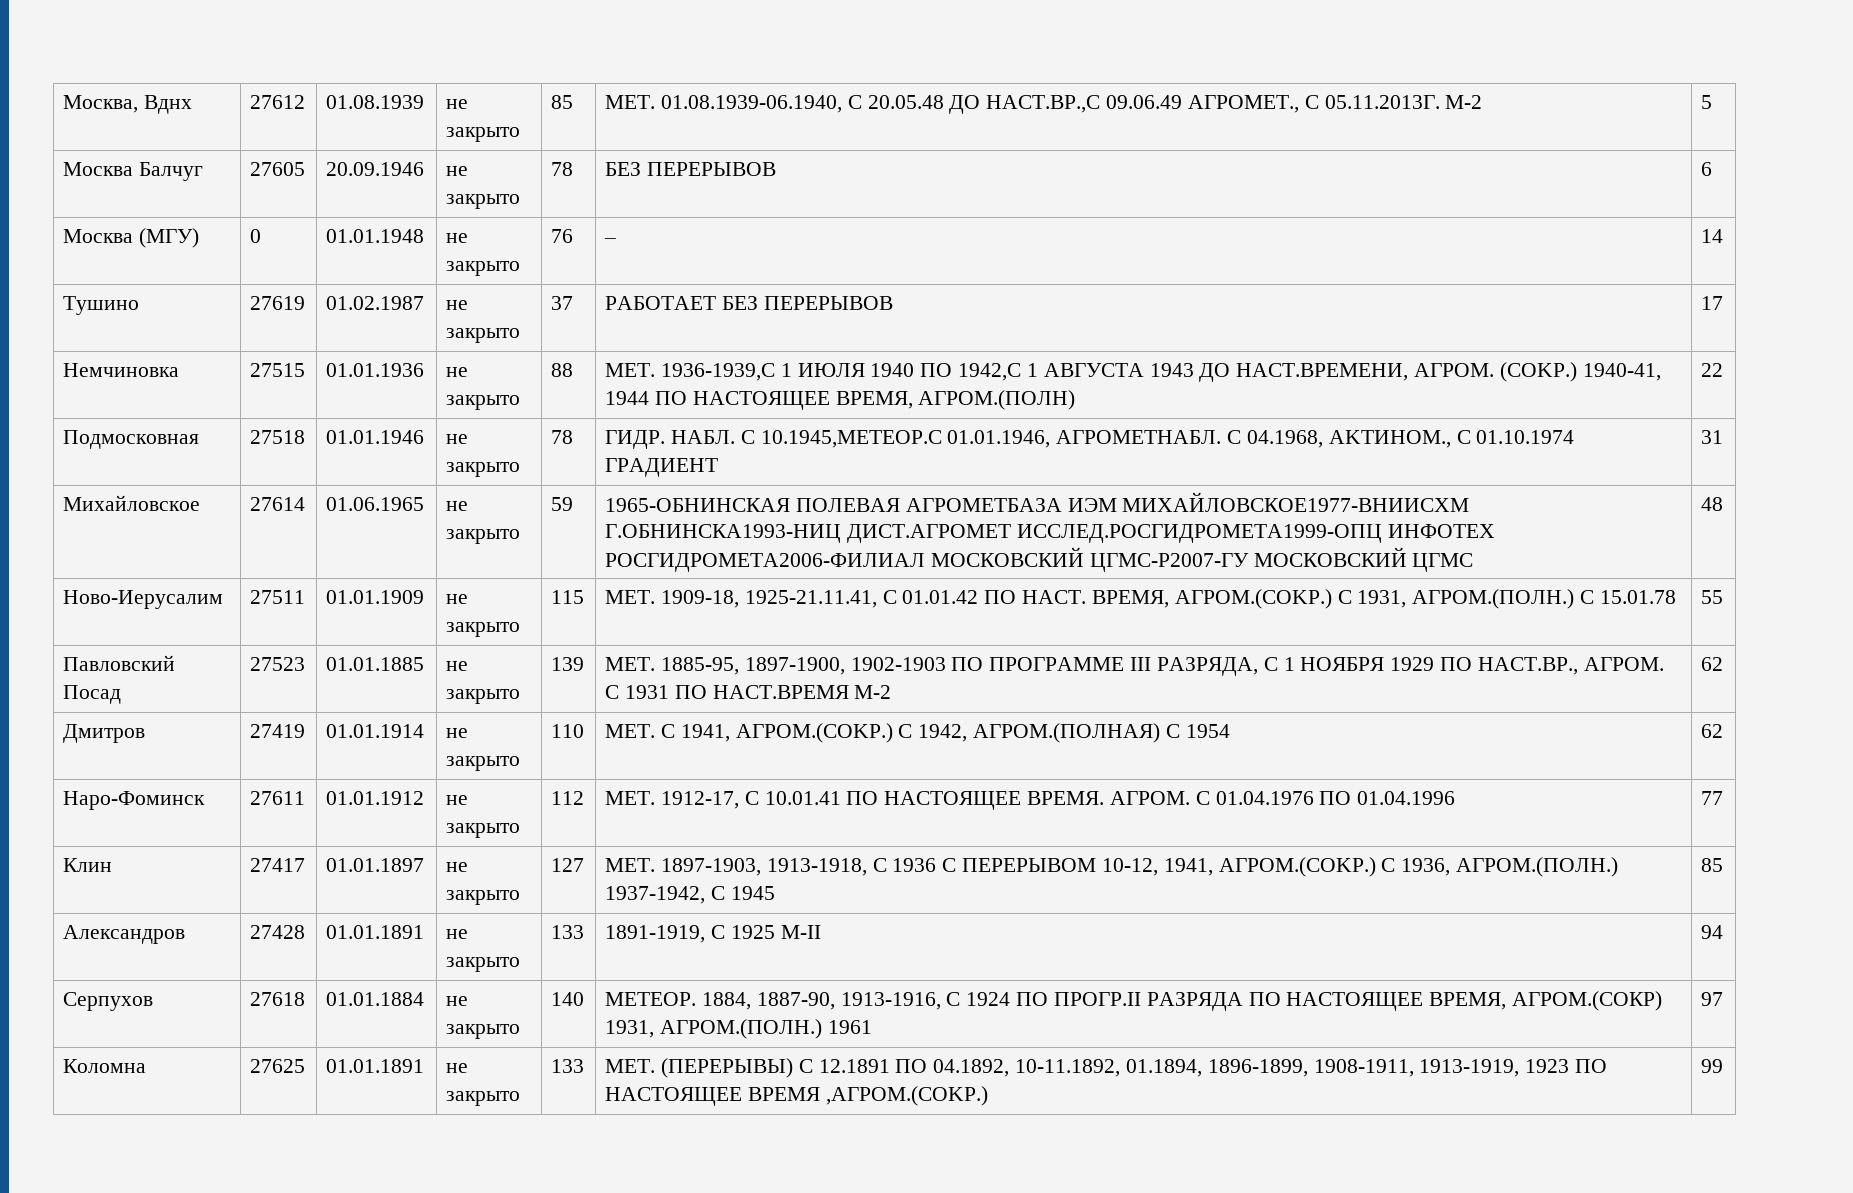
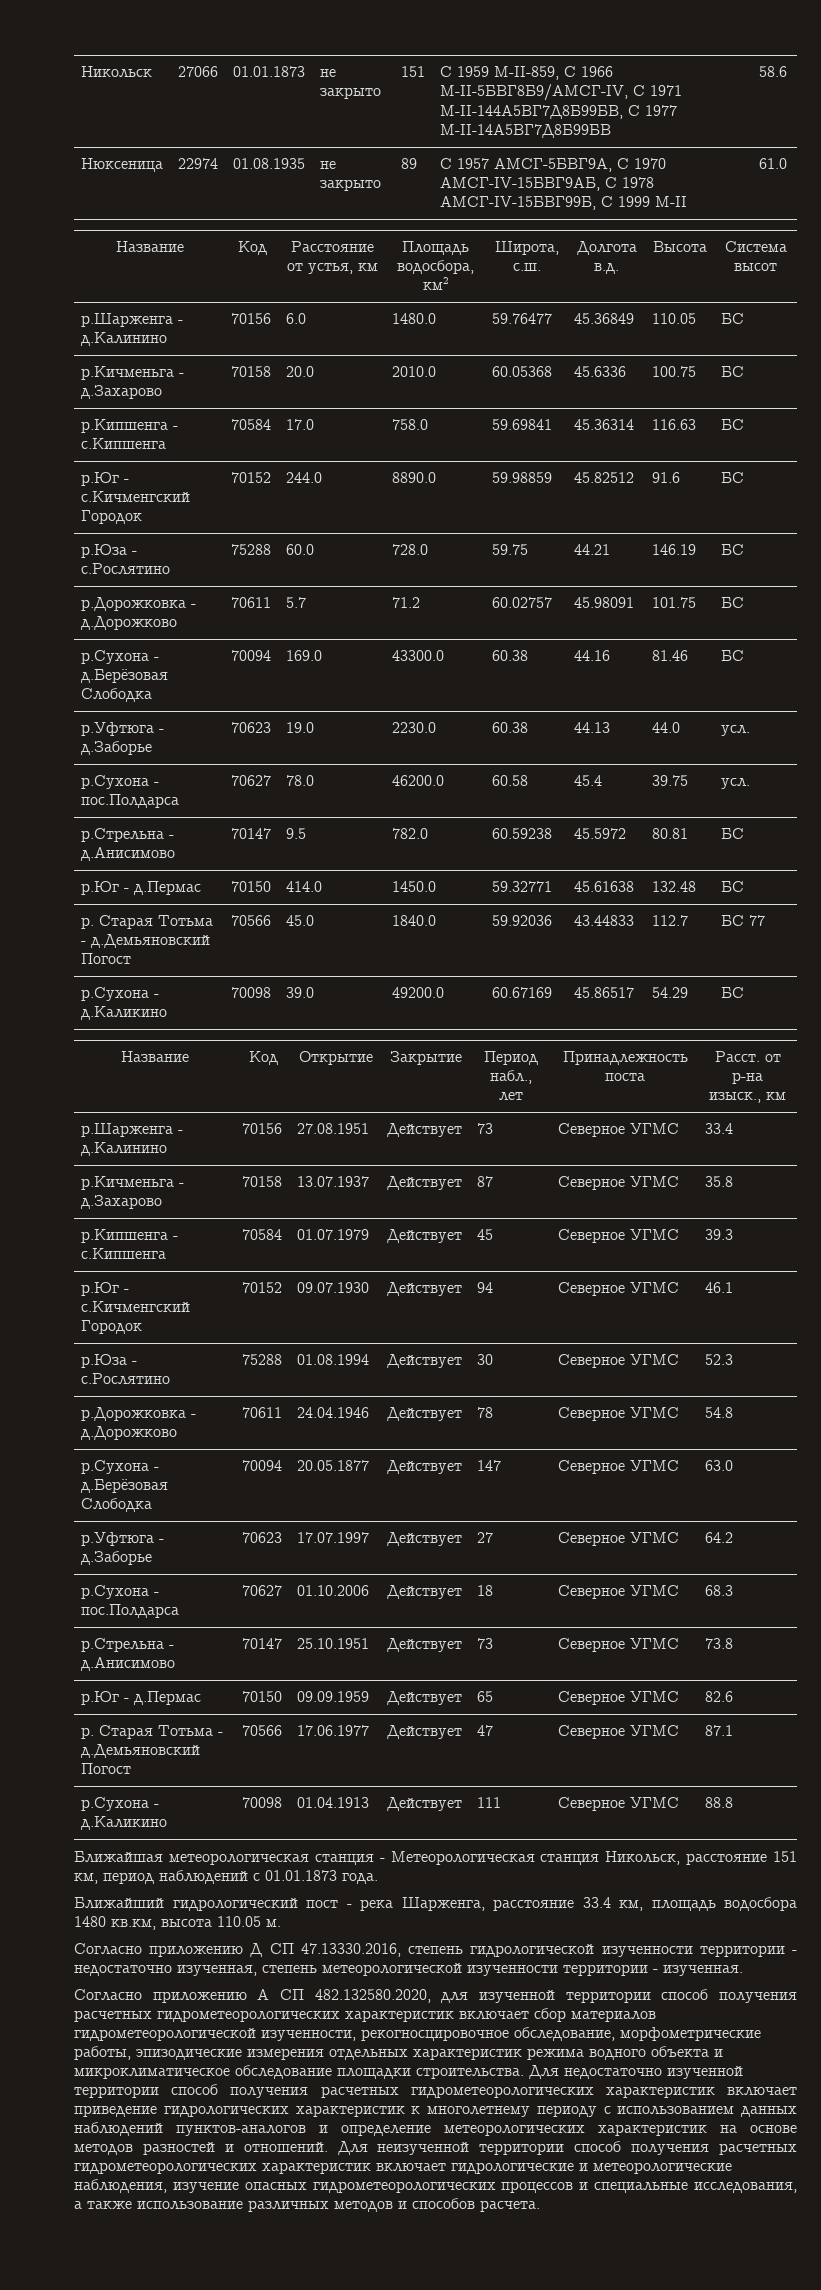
- Москва, Вднх | 27612 | 01.08.1939 | не закрыто | 85 | MET. 01.08.1939-06.1940, C 20.05.48 ДO HACT.BP.,C 09.06.49 АГРОМЕТ., С 05.11.2013Г. М-2 | 5
- Москва Балчуг | 27605 | 20.09.1946 | не закрыто | 78 | БEЗ ПEPEPЫBOB | 6
- Москва (МГУ) | 0 | 01.01.1948 | не закрыто | 76 | – | 14
- Тушино | 27619 | 01.02.1987 | не закрыто | 37 | PAБOTAET БEЗ ПEPEPЫBOB | 17
- Немчиновка | 27515 | 01.01.1936 | не закрыто | 88 | MET. 1936-1939,С 1 ИЮЛЯ 1940 ПО 1942,C 1 АВГУСТА 1943 ДO HACT.BPEMEHИ, AГPOM. (COKP.) 1940-41, 1944 ПО НАСТОЯЩЕЕ ВРЕМЯ, AГPOM.(ПOЛH) | 22
- Подмосковная | 27518 | 01.01.1946 | не закрыто | 78 | ГИДP. HAБЛ. C 10.1945,МЕТЕОР.С 01.01.1946, AГPOMETHAБЛ. C 04.1968, AKTИHOM., C 01.10.1974 ГPAДИEHT | 31
- Михайловское | 27614 | 01.06.1965 | не закрыто | 59 | 1965-ОБНИНСКАЯ ПОЛЕВАЯ АГРОМЕТБАЗА ИЭМ МИХАЙЛОВСКОЕ1977-ВНИИСХМ Г.ОБНИНСКА1993-НИЦ ДИСТ.АГРОМЕТ ИССЛЕД.РОСГИДРОМЕТА1999-ОПЦ ИНФОТЕХ РОСГИДРОМЕТА2006-ФИЛИАЛ МОСКОВСКИЙ ЦГМС-Р2007-ГУ МОСКОВСКИЙ ЦГМС | 48
- Ново-Иерусалим | 27511 | 01.01.1909 | не закрыто | 115 | MET. 1909-18, 1925-21.11.41, C 01.01.42 ПO HACT. BPEMЯ, AГPOM.(COKP.) C 1931, AГPOM.(ПOЛH.) C 15.01.78 | 55
- Павловский Посад | 27523 | 01.01.1885 | не закрыто | 139 | MET. 1885-95, 1897-1900, 1902-1903 ПО ПРОГРАММЕ III РАЗРЯДА, C 1 НОЯБРЯ 1929 ПO HАСТ.BP., AГPOM. C 1931 ПО НАСТ.ВРЕМЯ М-2 | 62
- Дмитров | 27419 | 01.01.1914 | не закрыто | 110 | MET. C 1941, AГPOM.(COKP.) C 1942, AГPOM.(ПOЛHAЯ) C 1954 | 62
- Наро-Фоминск | 27611 | 01.01.1912 | не закрыто | 112 | MET. 1912-17, C 10.01.41 ПО НАСТОЯЩЕЕ ВРЕМЯ. АГPOM. C 01.04.1976 ПО 01.04.1996 | 77
- Клин | 27417 | 01.01.1897 | не закрыто | 127 | MET. 1897-1903, 1913-1918, C 1936 C ПEPEPЫBOM 10-12, 1941, AГPOM.(COKP.) C 1936, AГPOM.(ПOЛH.) 1937-1942, C 1945 | 85
- Александров | 27428 | 01.01.1891 | не закрыто | 133 | 1891-1919, С 1925 M-II | 94
- Серпухов | 27618 | 01.01.1884 | не закрыто | 140 | METEOP. 1884, 1887-90, 1913-1916, C 1924 ПО ПРОГР.II РАЗРЯДА ПО НАСТОЯЩЕЕ ВРЕМЯ, АГРОМ.(СОКР) 1931, AГPOM.(ПOЛH.) 1961 | 97
- Коломна | 27625 | 01.01.1891 | не закрыто | 133 | MET. (ПEPEPЫBЫ) C 12.1891 ПO 04.1892, 10-11.1892, 01.1894, 1896-1899, 1908-1911, 1913-1919, 1923 ПО НАСТОЯЩЕЕ ВРЕМЯ ,АГРОМ.(COKP.) | 99
+ Никольск | 27066 | 01.01.1873 | не закрыто | 151 | C 1959 M-II-859, С 1966 M-II-5БBГ8Б9/AMCГ-IV, C 1971 M-II-144A5BГ7Д8Б99БB, C 1977 M-II-14A5BГ7Д8Б99БB | 58.6
+ Нюксеница | 22974 | 01.08.1935 | не закрыто | 89 | С 1957 АМСГ-5БВГ9А, С 1970 АМСГ-IV-15БВГ9АБ, С 1978 АМСГ-IV-15БВГ99Б, C 1999 М-II | 61.0
+ Название | Код | Расстояние от устья, км | Площадь водосбора, км2 | Широта, с.ш. | Долгота в.д. | Высота | Система высот
+ р.Шарженга - д.Калинино | 70156 | 6.0 | 1480.0 | 59.76477 | 45.36849 | 110.05 | БС
+ р.Кичменьга - д.Захарово | 70158 | 20.0 | 2010.0 | 60.05368 | 45.6336 | 100.75 | БС
+ р.Кипшенга - с.Кипшенга | 70584 | 17.0 | 758.0 | 59.69841 | 45.36314 | 116.63 | БС
+ р.Юг - с.Кичменгский Городок | 70152 | 244.0 | 8890.0 | 59.98859 | 45.82512 | 91.6 | БС
+ р.Юза - с.Рослятино | 75288 | 60.0 | 728.0 | 59.75 | 44.21 | 146.19 | БС
+ р.Дорожковка - д.Дорожково | 70611 | 5.7 | 71.2 | 60.02757 | 45.98091 | 101.75 | БС
+ р.Сухона - д.Берёзовая Слободка | 70094 | 169.0 | 43300.0 | 60.38 | 44.16 | 81.46 | БС
+ р.Уфтюга - д.Заборье | 70623 | 19.0 | 2230.0 | 60.38 | 44.13 | 44.0 | усл.
+ р.Сухона - пос.Полдарса | 70627 | 78.0 | 46200.0 | 60.58 | 45.4 | 39.75 | усл.
+ р.Стрельна - д.Анисимово | 70147 | 9.5 | 782.0 | 60.59238 | 45.5972 | 80.81 | БС
+ р.Юг - д.Пермас | 70150 | 414.0 | 1450.0 | 59.32771 | 45.61638 | 132.48 | БС
+ р. Старая Тотьма - д.Демьяновский Погост | 70566 | 45.0 | 1840.0 | 59.92036 | 43.44833 | 112.7 | БС 77
+ р.Сухона - д.Каликино | 70098 | 39.0 | 49200.0 | 60.67169 | 45.86517 | 54.29 | БС
+ Название | Код | Открытие | Закрытие | Период набл., лет | Принадлежность поста | Расст. от р-на изыск., км
+ р.Шарженга - д.Калинино | 70156 | 27.08.1951 | Действует | 73 | Северное УГМС | 33.4
+ р.Кичменьга - д.Захарово | 70158 | 13.07.1937 | Действует | 87 | Северное УГМС | 35.8
+ р.Кипшенга - с.Кипшенга | 70584 | 01.07.1979 | Действует | 45 | Северное УГМС | 39.3
+ р.Юг - с.Кичменгский Городок | 70152 | 09.07.1930 | Действует | 94 | Северное УГМС | 46.1
+ р.Юза - с.Рослятино | 75288 | 01.08.1994 | Действует | 30 | Северное УГМС | 52.3
+ р.Дорожковка - д.Дорожково | 70611 | 24.04.1946 | Действует | 78 | Северное УГМС | 54.8
+ р.Сухона - д.Берёзовая Слободка | 70094 | 20.05.1877 | Действует | 147 | Северное УГМС | 63.0
+ р.Уфтюга - д.Заборье | 70623 | 17.07.1997 | Действует | 27 | Северное УГМС | 64.2
+ р.Сухона - пос.Полдарса | 70627 | 01.10.2006 | Действует | 18 | Северное УГМС | 68.3
+ р.Стрельна - д.Анисимово | 70147 | 25.10.1951 | Действует | 73 | Северное УГМС | 73.8
+ р.Юг - д.Пермас | 70150 | 09.09.1959 | Действует | 65 | Северное УГМС | 82.6
+ р. Старая Тотьма - д.Демьяновский Погост | 70566 | 17.06.1977 | Действует | 47 | Северное УГМС | 87.1
+ р.Сухона - д.Каликино | 70098 | 01.04.1913 | Действует | 111 | Северное УГМС | 88.8
+ Ближайшая метеорологическая станция - Метеорологическая станция Никольск, расстояние 151 км, период наблюдений с 01.01.1873 года.
+ Ближайший гидрологический пост - река Шарженга, расстояние 33.4 км, площадь водосбора 1480 кв.км, высота 110.05 м.
+ Согласно приложению Д СП 47.13330.2016, степень гидрологической изученности территории - недостаточно изученная, степень метеорологической изученности территории - изученная.
+ Согласно приложению А СП 482.132580.2020, для изученной территории способ получения расчетных гидрометеорологических характеристик включает сбор материалов гидрометеорологической изученности, рекогносцировочное обследование, морфометрические работы, эпизодические измерения отдельных характеристик режима водного объекта и микроклиматическое обследование площадки строительства. Для недостаточно изученной территории способ получения расчетных гидрометеорологических характеристик включает приведение гидрологических характеристик к многолетнему периоду с использованием данных наблюдений пунктов-аналогов и определение метеорологических характеристик на основе методов разностей и отношений. Для неизученной территории способ получения расчетных гидрометеорологических характеристик включает гидрологические и метеорологические наблюдения, изучение опасных гидрометеорологических процессов и специальные исследования, а также использование различных методов и способов расчета.

